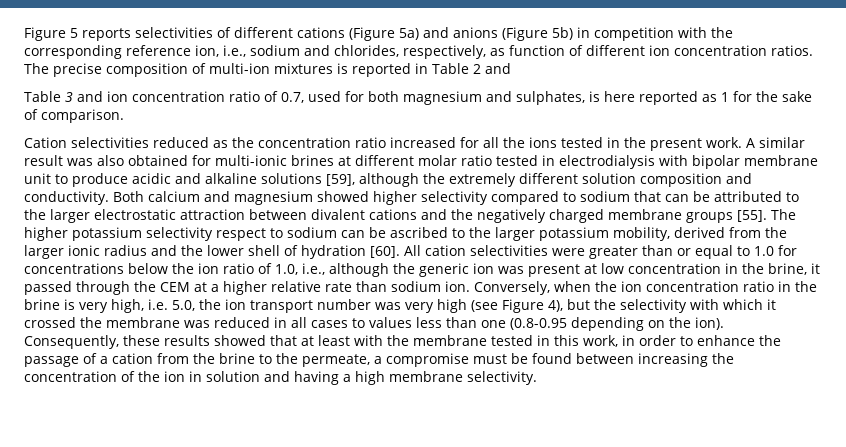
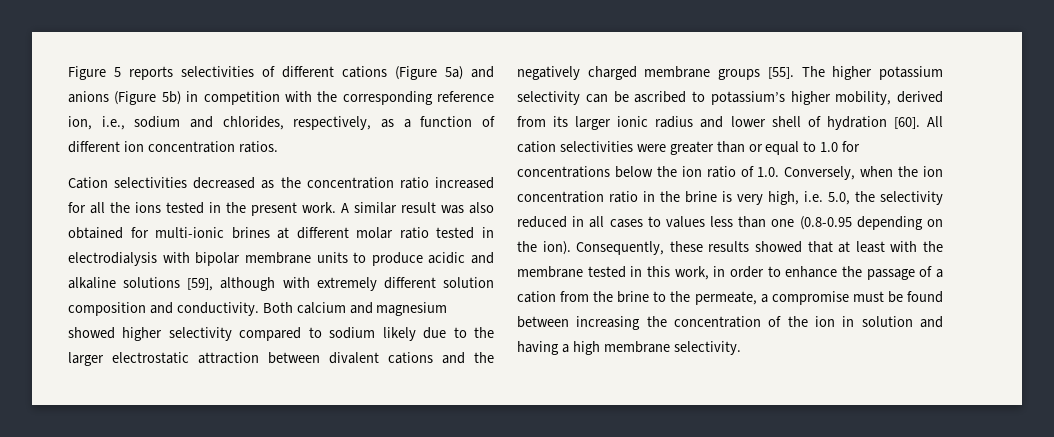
- Figure 5 reports selectivities of different cations (Figure 5a) and anions (Figure 5b) in competition with the corresponding reference ion, i.e., sodium and chlorides, respectively, as function of different ion concentration ratios. The precise composition of multi-ion mixtures is reported in Table 2 and
- Table 3 and ion concentration ratio of 0.7, used for both magnesium and sulphates, is here reported as 1 for the sake of comparison.
+ Figure 5 reports selectivities of different cations (Figure 5a) and anions (Figure 5b) in competition with the corresponding reference ion, i.e., sodium and chlorides, respectively, as a function of different ion concentration ratios.
- Cation selectivities reduced as the concentration ratio increased for all the ions tested in the present work.
+ Cation selectivities decreased as the concentration ratio increased for all the ions tested in the present work.
- A similar result was also obtained for multi-ionic brines at different molar ratio tested in electrodialysis with bipolar membrane unit to produce acidic and alkaline solutions [59], although the extremely different solution composition and conductivity.
+ A similar result was also obtained for multi-ionic brines at different molar ratio tested in electrodialysis with bipolar membrane units to produce acidic and alkaline solutions [59], although with extremely different solution composition and conductivity.
- Both calcium and magnesium showed higher selectivity compared to sodium that can be attributed to the larger electrostatic attraction between divalent cations and the negatively charged membrane groups [55].
+ Both calcium and magnesium showed higher selectivity compared to sodium likely due to the larger electrostatic attraction between divalent cations and the negatively charged membrane groups [55].
- The higher potassium selectivity respect to sodium can be ascribed to the larger potassium mobility, derived from the larger ionic radius and the lower shell of hydration [60].
+ The higher potassium selectivity can be ascribed to potassium’s higher mobility, derived from its larger ionic radius and lower shell of hydration [60].
- All cation selectivities were greater than or equal to 1.0 for concentrations below the ion ratio of 1.0, i.e., although the generic ion was present at low concentration in the brine, it passed through the CEM at a higher relative rate than sodium ion. Conversely, when the ion concentration ratio in the brine is very high, i.e. 5.0, the ion transport number was very high (see Figure 4), but the selectivity with which it crossed the membrane was reduced in all cases to values less than one (0.8-0.95 depending on the ion).
+ All cation selectivities were greater than or equal to 1.0 for concentrations below the ion ratio of 1.0. Conversely, when the ion concentration ratio in the brine is very high, i.e. 5.0, the selectivity reduced in all cases to values less than one (0.8-0.95 depending on the ion).

